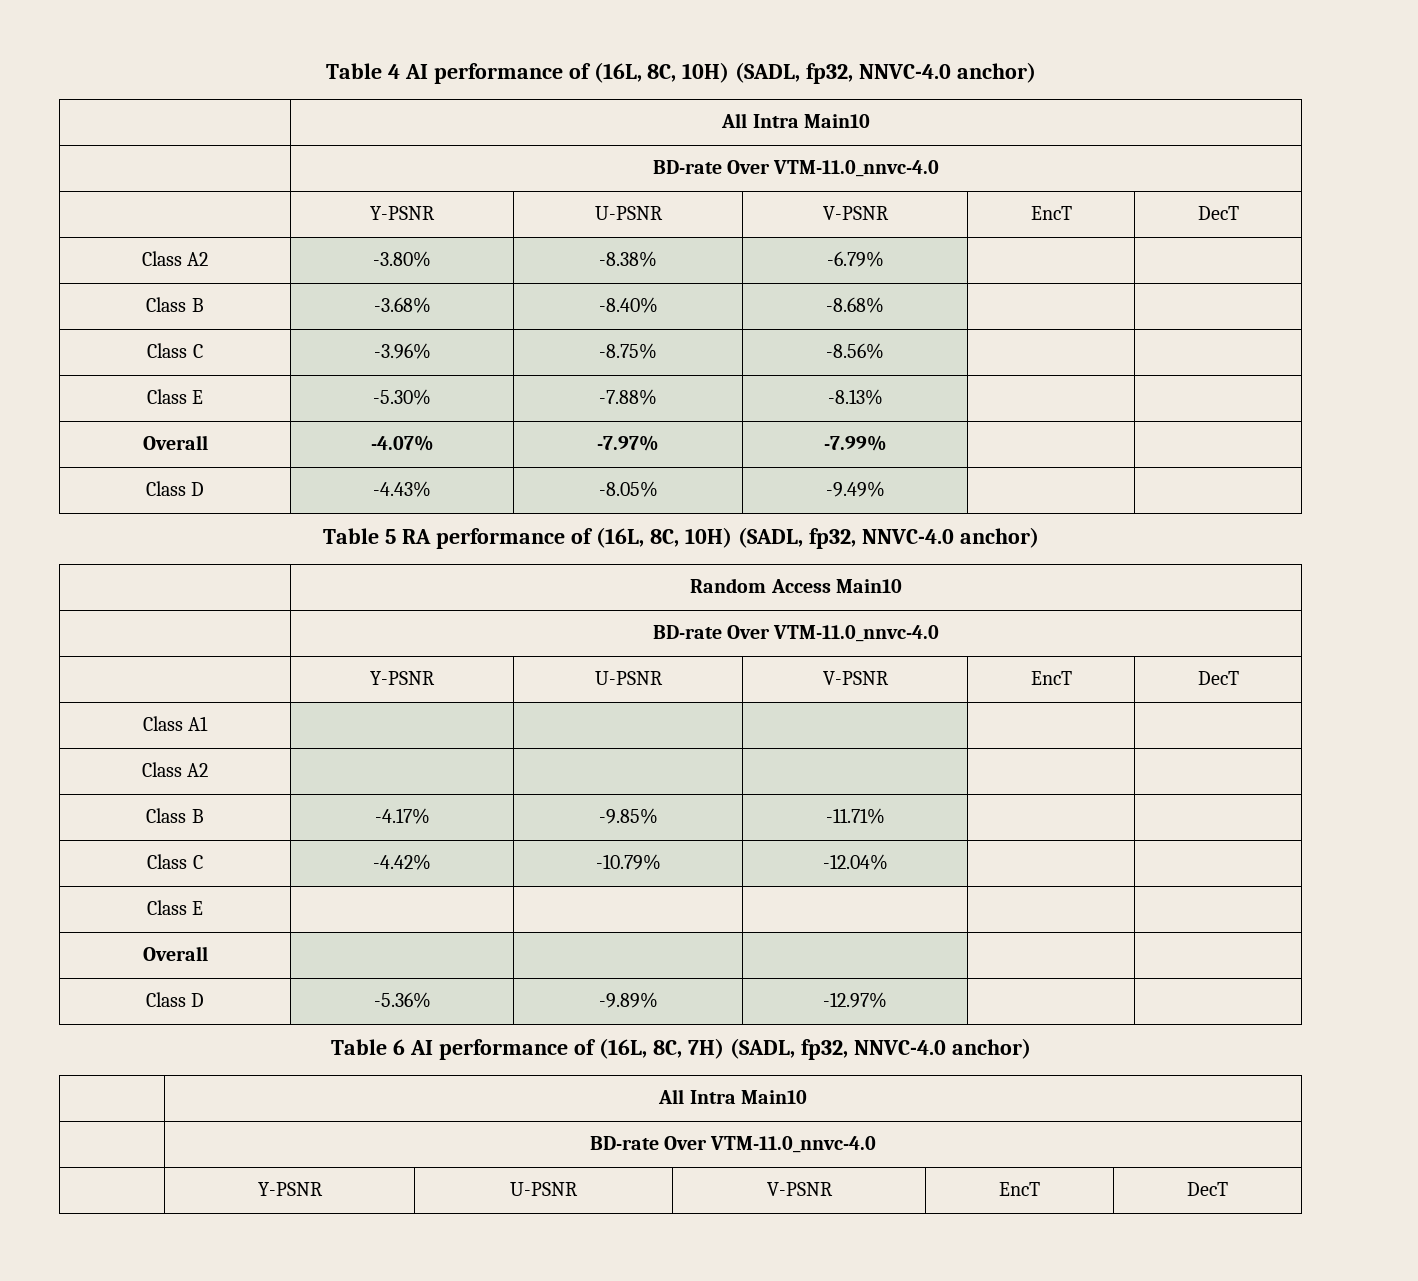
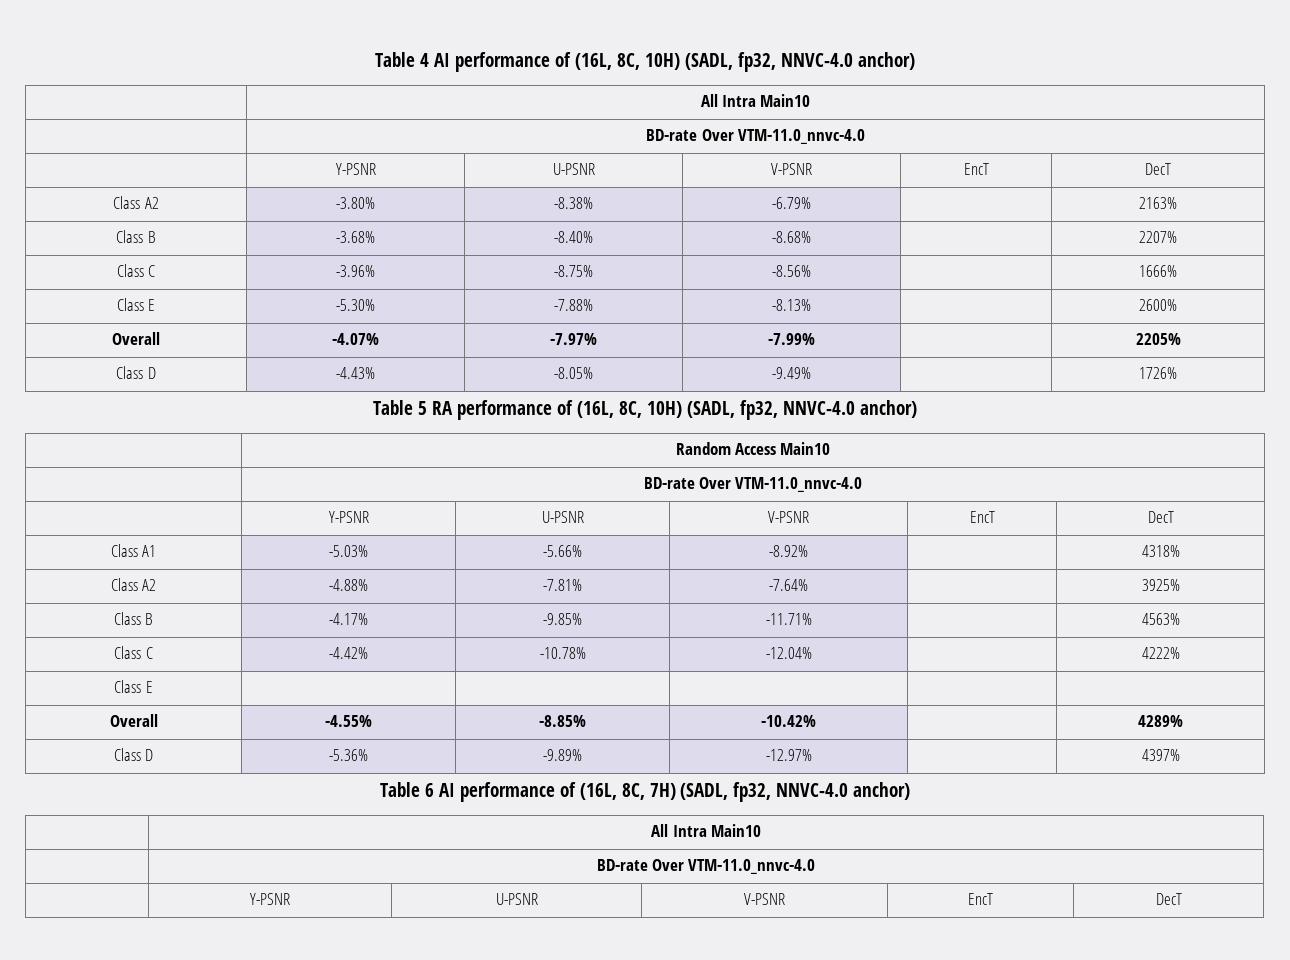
- Class A2 | -3.80% | -8.38% | -6.79% | |
+ Class A2 | -3.80% | -8.38% | -6.79% | | 2163%
- Class B | -3.68% | -8.40% | -8.68% | |
+ Class B | -3.68% | -8.40% | -8.68% | | 2207%
- Class C | -3.96% | -8.75% | -8.56% | |
+ Class C | -3.96% | -8.75% | -8.56% | | 1666%
- Class E | -5.30% | -7.88% | -8.13% | |
+ Class E | -5.30% | -7.88% | -8.13% | | 2600%
- Overall | -4.07% | -7.97% | -7.99% | |
+ Overall | -4.07% | -7.97% | -7.99% | | 2205%
- Class D | -4.43% | -8.05% | -9.49% | |
+ Class D | -4.43% | -8.05% | -9.49% | | 1726%
- Class A1 | | | | |
- Class A2 | | | | |
+ Class A1 | -5.03% | -5.66% | -8.92% | | 4318%
+ Class A2 | -4.88% | -7.81% | -7.64% | | 3925%
- Class B | -4.17% | -9.85% | -11.71% | |
+ Class B | -4.17% | -9.85% | -11.71% | | 4563%
- Class C | -4.42% | -10.79% | -12.04% | |
+ Class C | -4.42% | -10.78% | -12.04% | | 4222%
- Overall | | | | |
+ Overall | -4.55% | -8.85% | -10.42% | | 4289%
- Class D | -5.36% | -9.89% | -12.97% | |
+ Class D | -5.36% | -9.89% | -12.97% | | 4397%

